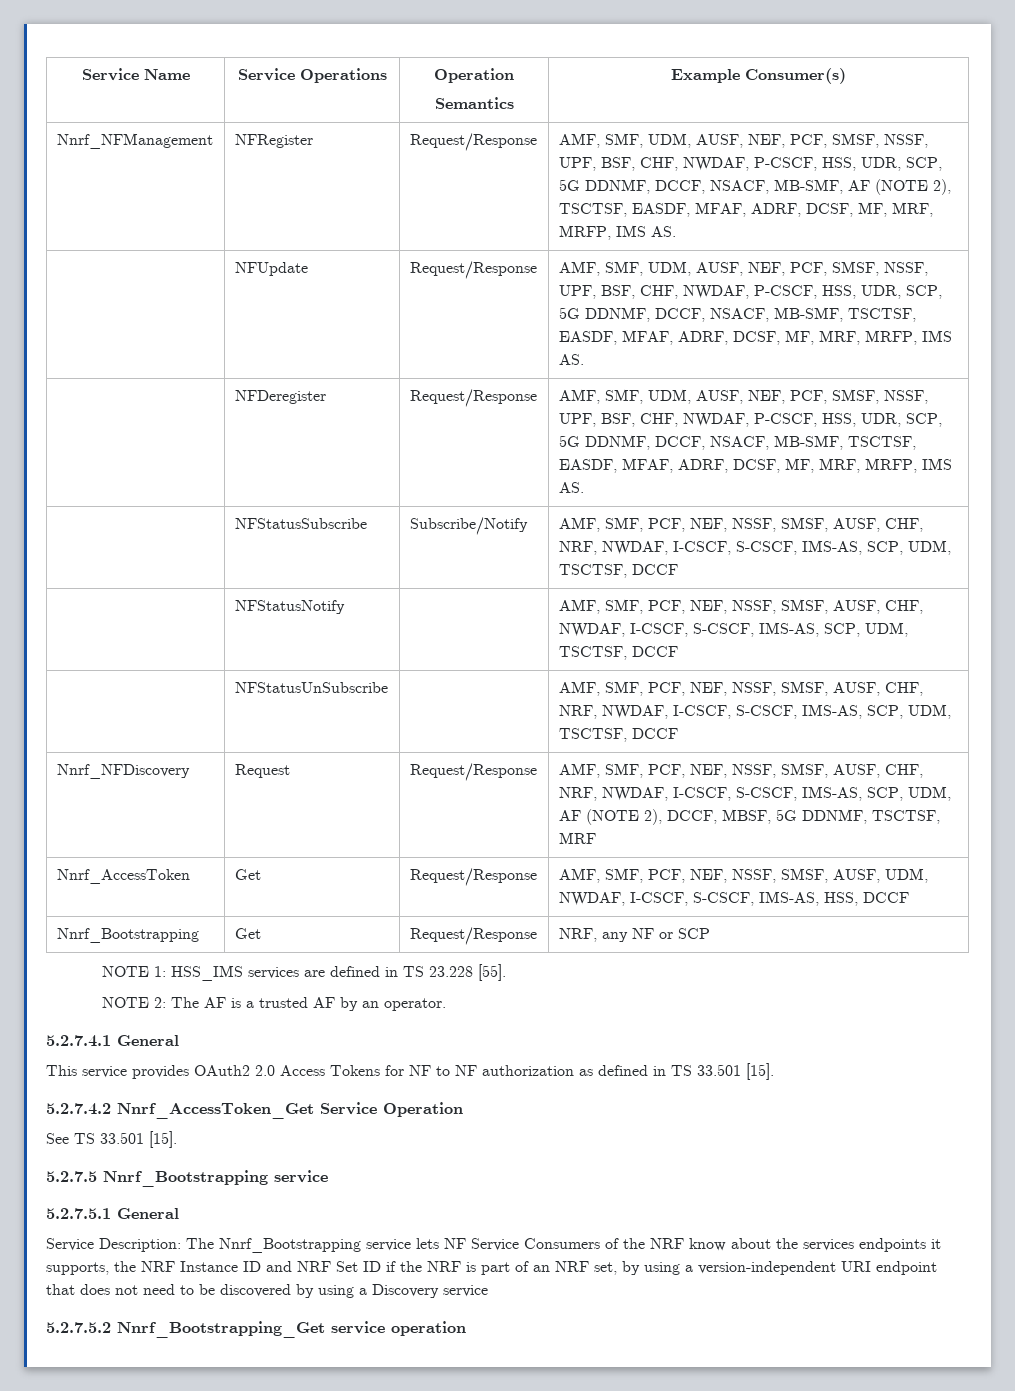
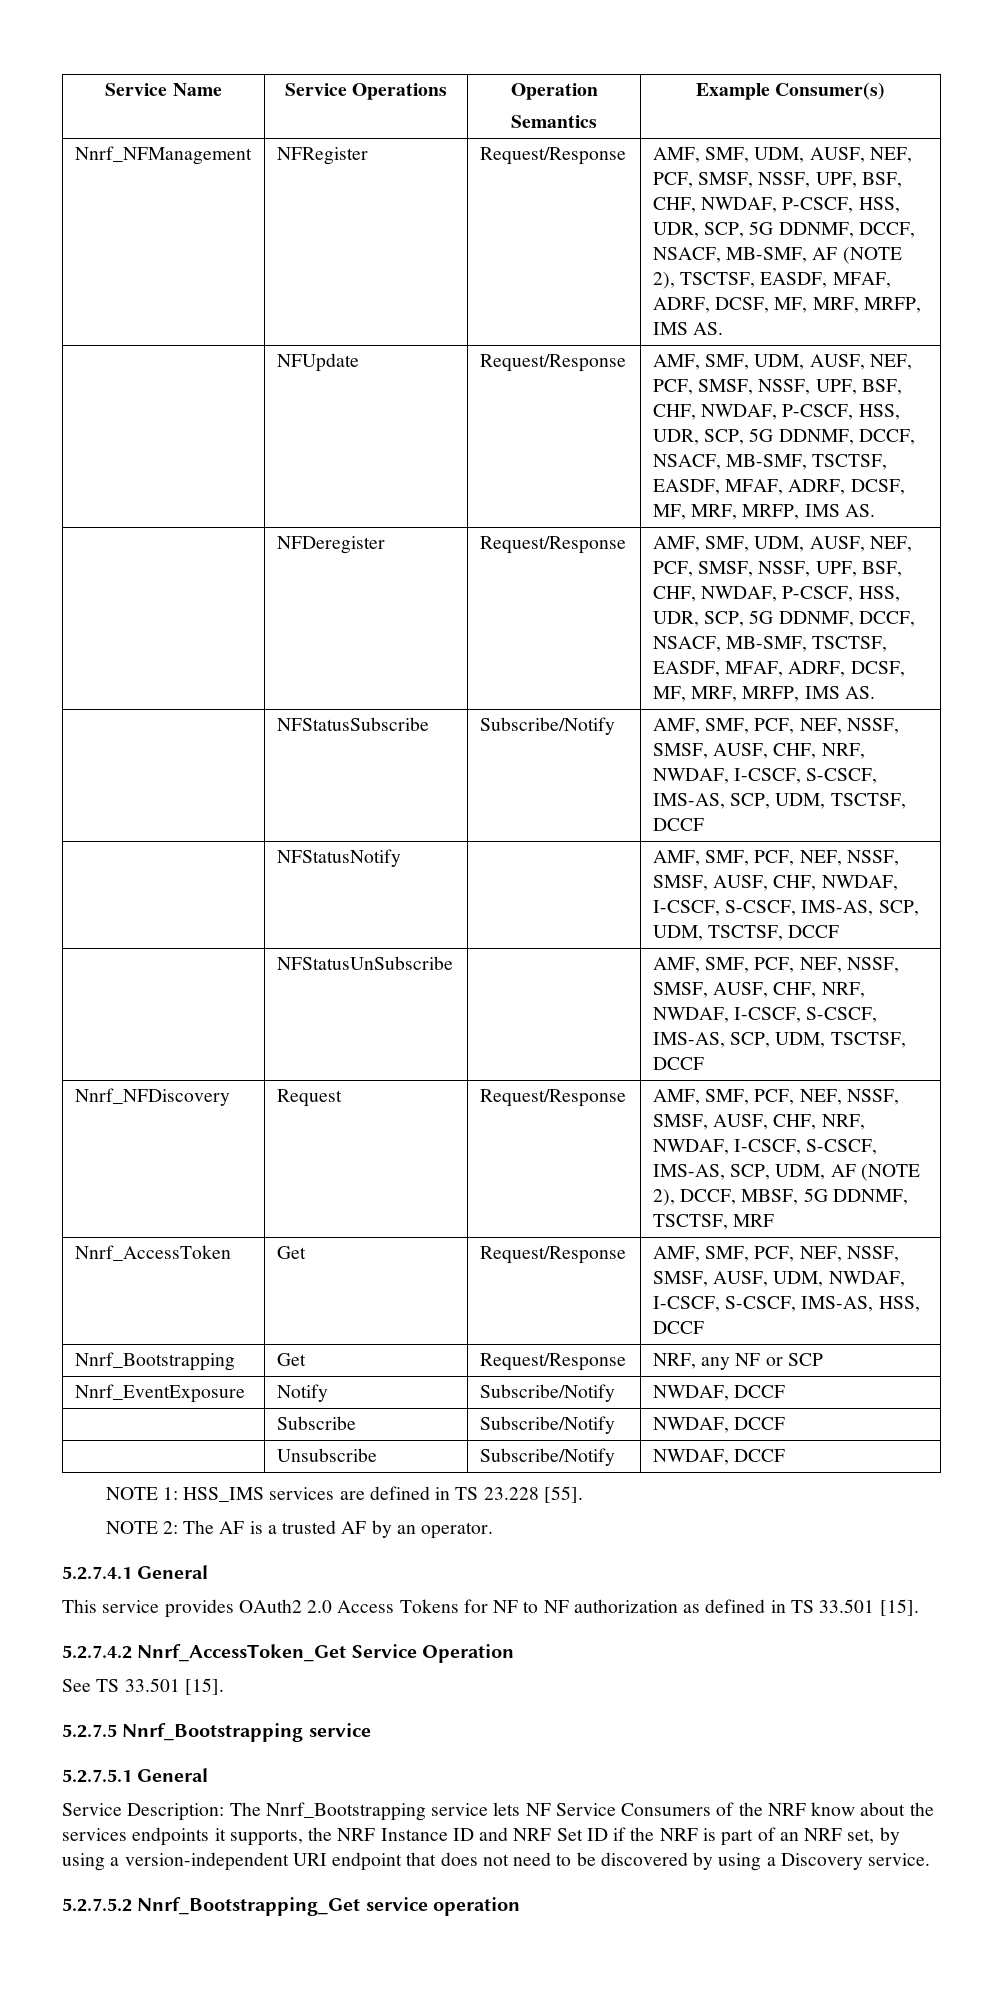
+ Nnrf_EventExposure | Notify | Subscribe/Notify | NWDAF, DCCF
+ | Subscribe | Subscribe/Notify | NWDAF, DCCF
+ | Unsubscribe | Subscribe/Notify | NWDAF, DCCF
- Service Description: The Nnrf_Bootstrapping service lets NF Service Consumers of the NRF know about the services endpoints it supports, the NRF Instance ID and NRF Set ID if the NRF is part of an NRF set, by using a version-independent URI endpoint that does not need to be discovered by using a Discovery service
+ Service Description: The Nnrf_Bootstrapping service lets NF Service Consumers of the NRF know about the services endpoints it supports, the NRF Instance ID and NRF Set ID if the NRF is part of an NRF set, by using a version-independent URI endpoint that does not need to be discovered by using a Discovery service.

